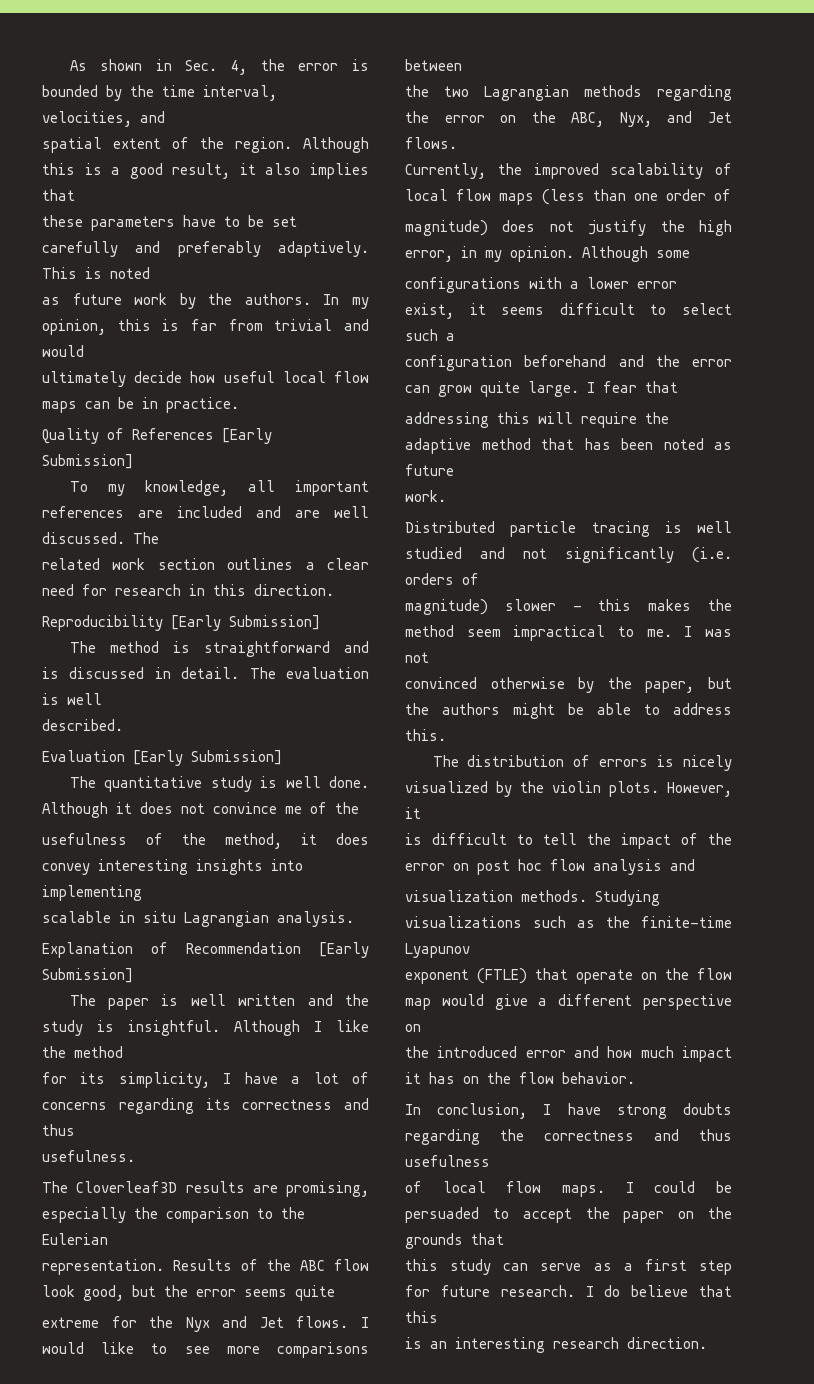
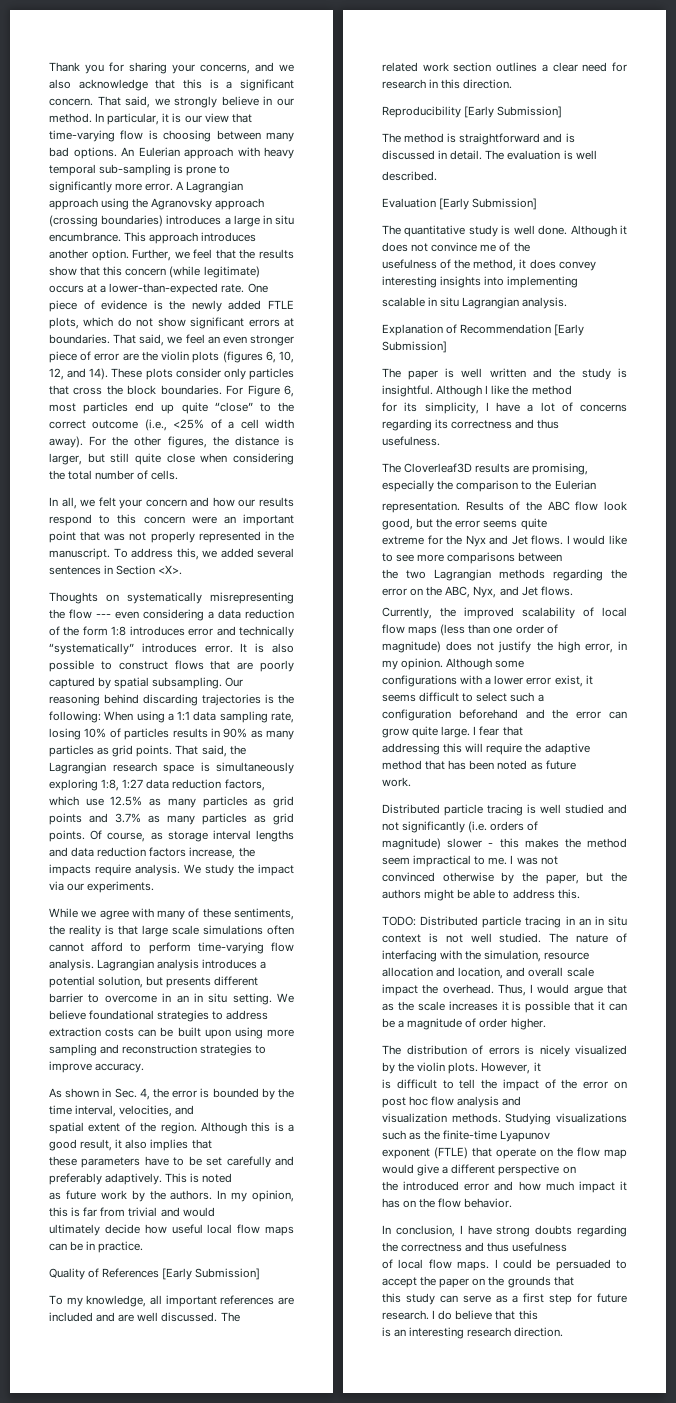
+ Thank you for sharing your concerns, and we also acknowledge that this is a significant concern. That said, we strongly believe in our method. In particular, it is our view that time-varying flow is choosing between many bad options. An Eulerian approach with heavy temporal sub-sampling is prone to significantly more error. A Lagrangian approach using the Agranovsky approach (crossing boundaries) introduces a large in situ encumbrance. This approach introduces another option. Further, we feel that the results show that this concern (while legitimate) occurs at a lower-than-expected rate. One piece of evidence is the newly added FTLE plots, which do not show significant errors at boundaries. That said, we feel an even stronger piece of error are the violin plots (figures 6, 10, 12, and 14). These plots consider only particles that cross the block boundaries. For Figure 6, most particles end up quite “close” to the correct outcome (i.e., <25% of a cell width away). For the other figures, the distance is larger, but still quite close when considering the total number of cells.
+ In all, we felt your concern and how our results respond to this concern were an important point that was not properly represented in the manuscript. To address this, we added several sentences in Section <X>.
+ Thoughts on systematically misrepresenting the flow --- even considering a data reduction of the form 1:8 introduces error and technically “systematically” introduces error. It is also possible to construct flows that are poorly captured by spatial subsampling. Our reasoning behind discarding trajectories is the following: When using a 1:1 data sampling rate, losing 10% of particles results in 90% as many particles as grid points. That said, the Lagrangian research space is simultaneously exploring 1:8, 1:27 data reduction factors, which use 12.5% as many particles as grid points and 3.7% as many particles as grid points. Of course, as storage interval lengths and data reduction factors increase, the impacts require analysis. We study the impact via our experiments.
+ While we agree with many of these sentiments, the reality is that large scale simulations often cannot afford to perform time-varying flow analysis. Lagrangian analysis introduces a potential solution, but presents different barrier to overcome in an in situ setting. We believe foundational strategies to address extraction costs can be built upon using more sampling and reconstruction strategies to improve accuracy.
+ TODO: Distributed particle tracing in an in situ context is not well studied. The nature of interfacing with the simulation, resource allocation and location, and overall scale impact the overhead. Thus, I would argue that as the scale increases it is possible that it can be a magnitude of order higher.

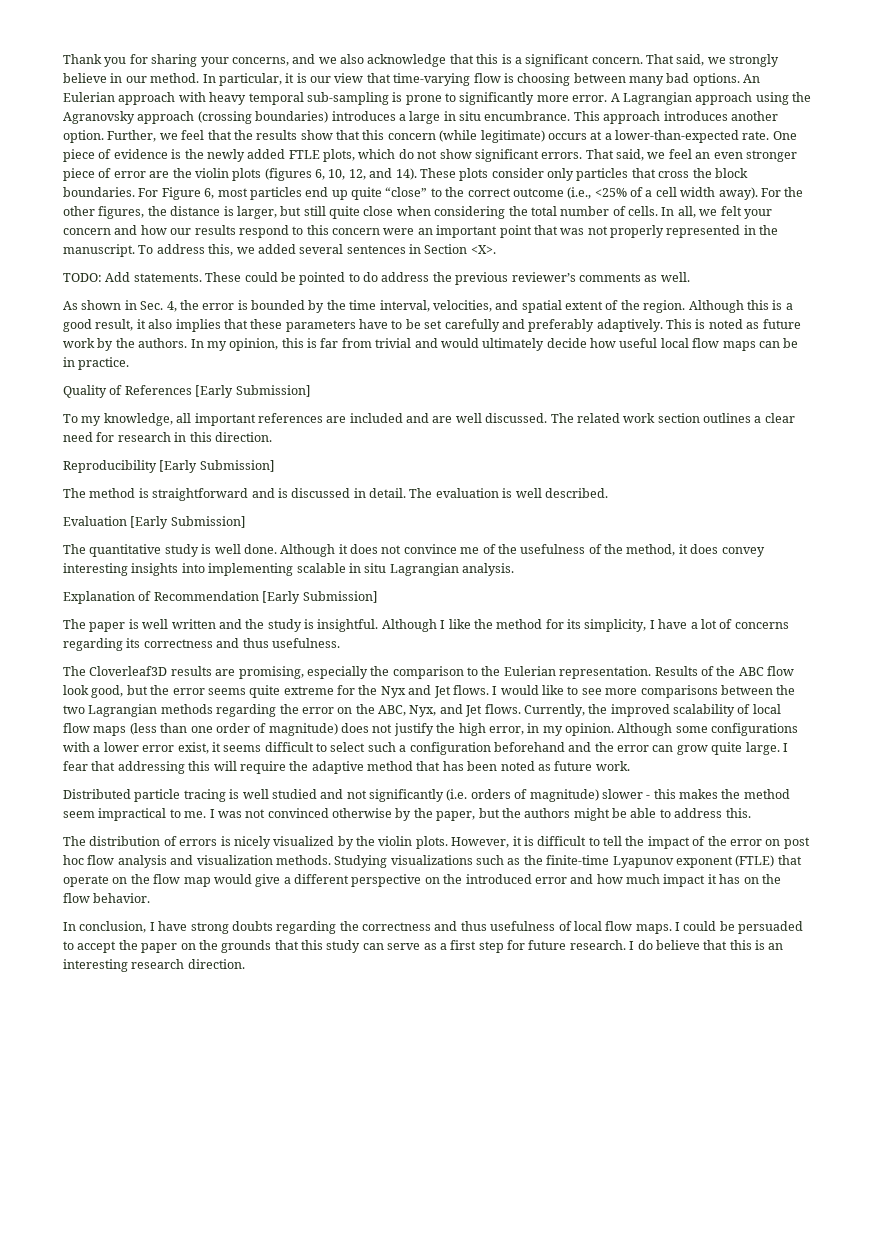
- One piece of evidence is the newly added FTLE plots, which do not show significant errors at boundaries.
+ One piece of evidence is the newly added FTLE plots, which do not show significant errors.
- For the other figures, the distance is larger, but still quite close when considering the total number of cells.
- In all, we felt your concern and how our results respond to this concern were an important point that was not properly represented in the manuscript.
+ For the other figures, the distance is larger, but still quite close when considering the total number of cells. In all, we felt your concern and how our results respond to this concern were an important point that was not properly represented in the manuscript.
- Thoughts on systematically misrepresenting the flow --- even considering a data reduction of the form 1:8 introduces error and technically “systematically” introduces error. It is also possible to construct flows that are poorly captured by spatial subsampling. Our reasoning behind discarding trajectories is the following: When using a 1:1 data sampling rate, losing 10% of particles results in 90% as many particles as grid points. That said, the Lagrangian research space is simultaneously exploring 1:8, 1:27 data reduction factors, which use 12.5% as many particles as grid points and 3.7% as many particles as grid points. Of course, as storage interval lengths and data reduction factors increase, the impacts require analysis. We study the impact via our experiments.
- While we agree with many of these sentiments, the reality is that large scale simulations often cannot afford to perform time-varying flow analysis. Lagrangian analysis introduces a potential solution, but presents different barrier to overcome in an in situ setting. We believe foundational strategies to address extraction costs can be built upon using more sampling and reconstruction strategies to improve accuracy.
+ TODO: Add statements. These could be pointed to do address the previous reviewer’s comments as well.
- As shown in Sec. 4, the error is bounded by the time interval, velocities, and
- spatial extent of the region.
+ As shown in Sec. 4, the error is bounded by the time interval, velocities, and spatial extent of the region.
- Although this is a good result, it also implies that
- these parameters have to be set carefully and preferably adaptively.
+ Although this is a good result, it also implies that these parameters have to be set carefully and preferably adaptively.
- This is noted
- as future work by the authors.
+ This is noted as future work by the authors.
- In my opinion, this is far from trivial and would
- ultimately decide how useful local flow maps can be in practice.
+ In my opinion, this is far from trivial and would ultimately decide how useful local flow maps can be in practice.
- To my knowledge, all important references are included and are well discussed. The
- related work section outlines a clear need for research in this direction.
+ To my knowledge, all important references are included and are well discussed. The related work section outlines a clear need for research in this direction.
- The evaluation is well
- described.
+ The evaluation is well described.
- Although it does not convince me of the
- usefulness of the method, it does convey interesting insights into implementing
- scalable in situ Lagrangian analysis.
+ Although it does not convince me of the usefulness of the method, it does convey interesting insights into implementing scalable in situ Lagrangian analysis.
- Although I like the method
- for its simplicity, I have a lot of concerns regarding its correctness and thus
- usefulness.
+ Although I like the method for its simplicity, I have a lot of concerns regarding its correctness and thus usefulness.
- The Cloverleaf3D results are promising, especially the comparison to the Eulerian
- representation.
+ The Cloverleaf3D results are promising, especially the comparison to the Eulerian representation.
- Results of the ABC flow look good, but the error seems quite
- extreme for the Nyx and Jet flows.
+ Results of the ABC flow look good, but the error seems quite extreme for the Nyx and Jet flows.
- I would like to see more comparisons between
- the two Lagrangian methods regarding the error on the ABC, Nyx, and Jet flows.
- Currently, the improved scalability of local flow maps (less than one order of
- magnitude) does not justify the high error, in my opinion.
+ I would like to see more comparisons between the two Lagrangian methods regarding the error on the ABC, Nyx, and Jet flows. Currently, the improved scalability of local flow maps (less than one order of magnitude) does not justify the high error, in my opinion.
- Although some
- configurations with a lower error exist, it seems difficult to select such a
- configuration beforehand and the error can grow quite large.
+ Although some configurations with a lower error exist, it seems difficult to select such a configuration beforehand and the error can grow quite large.
- I fear that
- addressing this will require the adaptive method that has been noted as future
- work.
+ I fear that addressing this will require the adaptive method that has been noted as future work.
- Distributed particle tracing is well studied and not significantly (i.e. orders of
- magnitude) slower - this makes the method seem impractical to me.
+ Distributed particle tracing is well studied and not significantly (i.e. orders of magnitude) slower - this makes the method seem impractical to me.
- I was not
- convinced otherwise by the paper, but the authors might be able to address this.
+ I was not convinced otherwise by the paper, but the authors might be able to address this.
- TODO: Distributed particle tracing in an in situ context is not well studied. The nature of interfacing with the simulation, resource allocation and location, and overall scale impact the overhead. Thus, I would argue that as the scale increases it is possible that it can be a magnitude of order higher.
- However, it
- is difficult to tell the impact of the error on post hoc flow analysis and
- visualization methods.
+ However, it is difficult to tell the impact of the error on post hoc flow analysis and visualization methods.
- Studying visualizations such as the finite-time Lyapunov
- exponent (FTLE) that operate on the flow map would give a different perspective on
- the introduced error and how much impact it has on the flow behavior.
+ Studying visualizations such as the finite-time Lyapunov exponent (FTLE) that operate on the flow map would give a different perspective on the introduced error and how much impact it has on the flow behavior.
- In conclusion, I have strong doubts regarding the correctness and thus usefulness
- of local flow maps.
+ In conclusion, I have strong doubts regarding the correctness and thus usefulness of local flow maps.
- I could be persuaded to accept the paper on the grounds that
- this study can serve as a first step for future research.
+ I could be persuaded to accept the paper on the grounds that this study can serve as a first step for future research.
- I do believe that this
- is an interesting research direction.
+ I do believe that this is an interesting research direction.

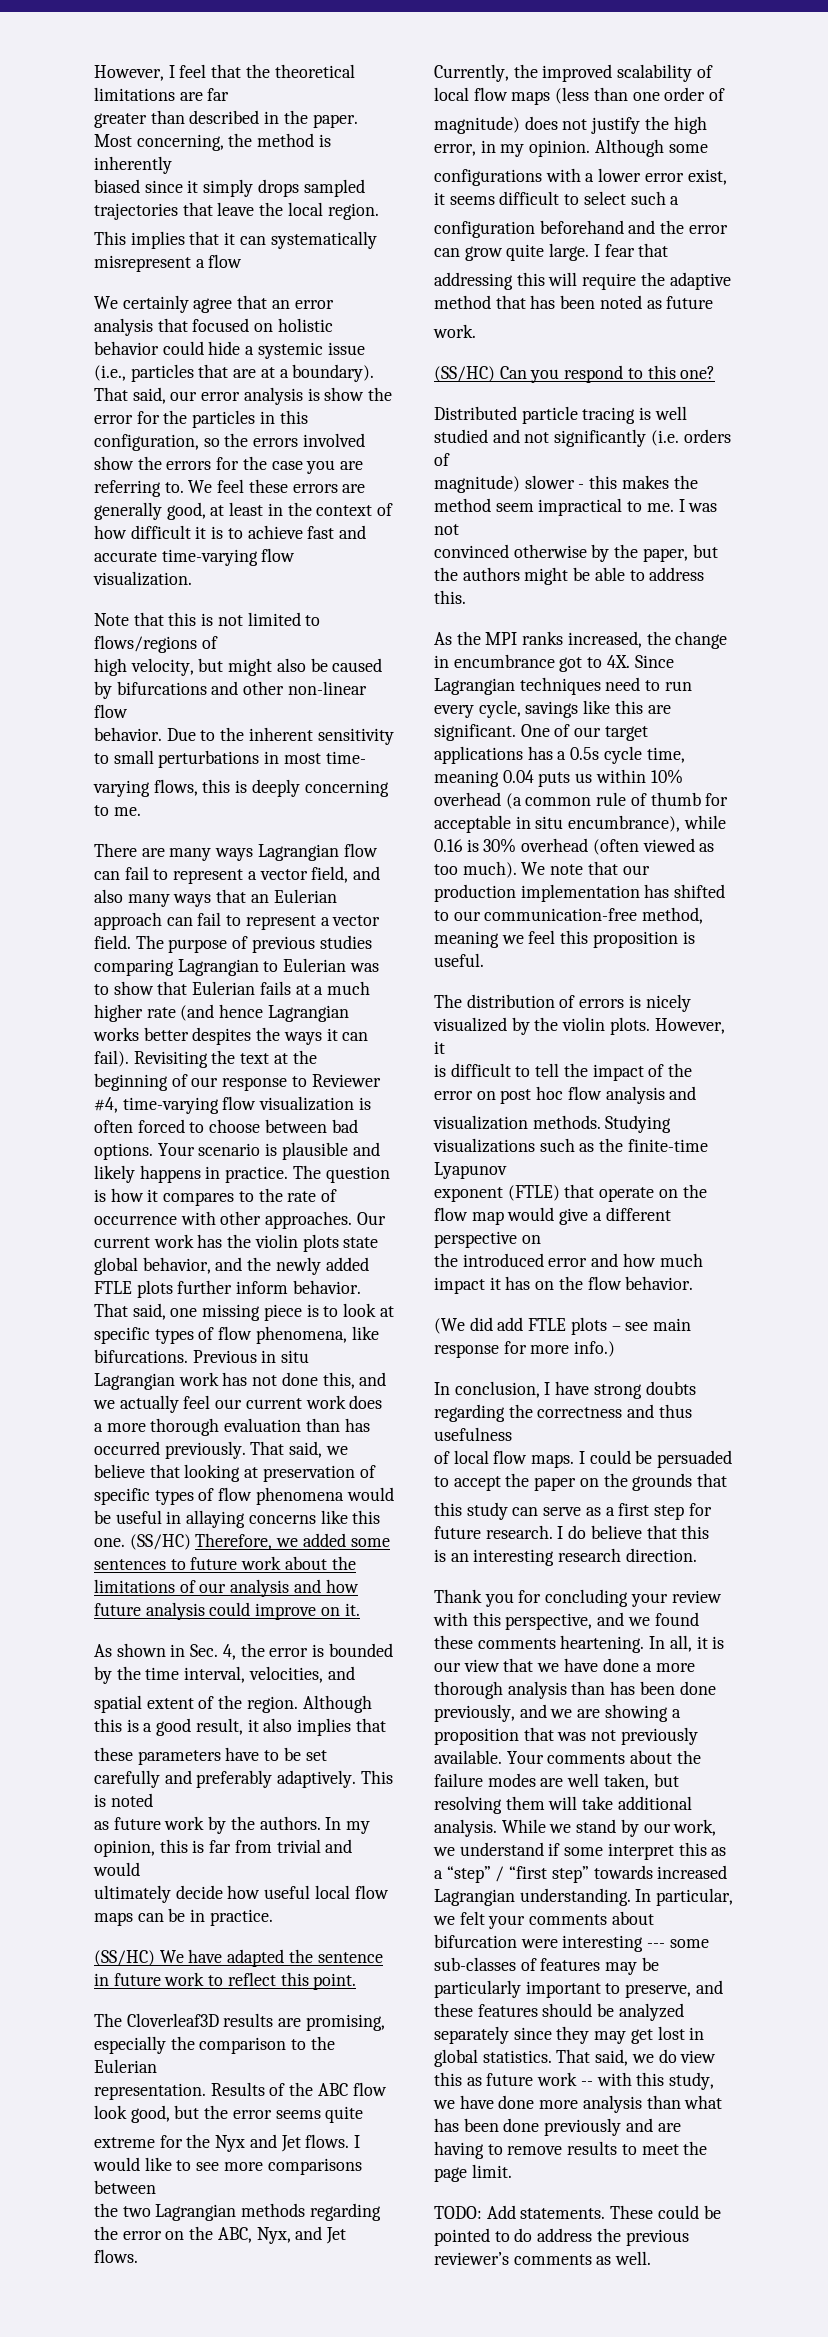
- Thank you for sharing your concerns, and we also acknowledge that this is a significant concern. That said, we strongly believe in our method. In particular, it is our view that time-varying flow is choosing between many bad options. An Eulerian approach with heavy temporal sub-sampling is prone to significantly more error. A Lagrangian approach using the Agranovsky approach (crossing boundaries) introduces a large in situ encumbrance. This approach introduces another option. Further, we feel that the results show that this concern (while legitimate) occurs at a lower-than-expected rate. One piece of evidence is the newly added FTLE plots, which do not show significant errors. That said, we feel an even stronger piece of error are the violin plots (figures 6, 10, 12, and 14). These plots consider only particles that cross the block boundaries. For Figure 6, most particles end up quite “close” to the correct outcome (i.e., <25% of a cell width away). For the other figures, the distance is larger, but still quite close when considering the total number of cells. In all, we felt your concern and how our results respond to this concern were an important point that was not properly represented in the manuscript. To address this, we added several sentences in Section <X>.
+ However, I feel that the theoretical limitations are far
+ greater than described in the paper. Most concerning, the method is inherently
+ biased since it simply drops sampled trajectories that leave the local region.
+ This implies that it can systematically misrepresent a flow
+ We certainly agree that an error analysis that focused on holistic behavior could hide a systemic issue (i.e., particles that are at a boundary). That said, our error analysis is show the error for the particles in this configuration, so the errors involved show the errors for the case you are referring to. We feel these errors are generally good, at least in the context of how difficult it is to achieve fast and accurate time-varying flow visualization.
+ Note that this is not limited to flows/regions of
+ high velocity, but might also be caused by bifurcations and other non-linear flow
+ behavior. Due to the inherent sensitivity to small perturbations in most time-
+ varying flows, this is deeply concerning to me.
+ There are many ways Lagrangian flow can fail to represent a vector field, and also many ways that an Eulerian approach can fail to represent a vector field. The purpose of previous studies comparing Lagrangian to Eulerian was to show that Eulerian fails at a much higher rate (and hence Lagrangian works better despites the ways it can fail). Revisiting the text at the beginning of our response to Reviewer #4, time-varying flow visualization is often forced to choose between bad options. Your scenario is plausible and likely happens in practice. The question is how it compares to the rate of occurrence with other approaches. Our current work has the violin plots state global behavior, and the newly added FTLE plots further inform behavior. That said, one missing piece is to look at specific types of flow phenomena, like bifurcations. Previous in situ Lagrangian work has not done this, and we actually feel our current work does a more thorough evaluation than has occurred previously. That said, we believe that looking at preservation of specific types of flow phenomena would be useful in allaying concerns like this one. (SS/HC) Therefore, we added some sentences to future work about the limitations of our analysis and how future analysis could improve on it.
+ As shown in Sec. 4, the error is bounded by the time interval, velocities, and
+ spatial extent of the region. Although this is a good result, it also implies that
+ these parameters have to be set carefully and preferably adaptively. This is noted
+ as future work by the authors. In my opinion, this is far from trivial and would
+ ultimately decide how useful local flow maps can be in practice.
+ (SS/HC) We have adapted the sentence in future work to reflect this point.
+ The Cloverleaf3D results are promising, especially the comparison to the Eulerian
+ representation. Results of the ABC flow look good, but the error seems quite
+ extreme for the Nyx and Jet flows. I would like to see more comparisons between
+ the two Lagrangian methods regarding the error on the ABC, Nyx, and Jet flows.
+ Currently, the improved scalability of local flow maps (less than one order of
+ magnitude) does not justify the high error, in my opinion. Although some
+ configurations with a lower error exist, it seems difficult to select such a
+ configuration beforehand and the error can grow quite large. I fear that
+ addressing this will require the adaptive method that has been noted as future
+ work.
+ (SS/HC) Can you respond to this one?
+ Distributed particle tracing is well studied and not significantly (i.e. orders of
+ magnitude) slower - this makes the method seem impractical to me. I was not
+ convinced otherwise by the paper, but the authors might be able to address this.
+ As the MPI ranks increased, the change in encumbrance got to 4X. Since Lagrangian techniques need to run every cycle, savings like this are significant. One of our target applications has a 0.5s cycle time, meaning 0.04 puts us within 10% overhead (a common rule of thumb for acceptable in situ encumbrance), while 0.16 is 30% overhead (often viewed as too much). We note that our production implementation has shifted to our communication-free method, meaning we feel this proposition is useful.
+ The distribution of errors is nicely visualized by the violin plots. However, it
+ is difficult to tell the impact of the error on post hoc flow analysis and
+ visualization methods. Studying visualizations such as the finite-time Lyapunov
+ exponent (FTLE) that operate on the flow map would give a different perspective on
+ the introduced error and how much impact it has on the flow behavior.
+ (We did add FTLE plots – see main response for more info.)
+ In conclusion, I have strong doubts regarding the correctness and thus usefulness
+ of local flow maps. I could be persuaded to accept the paper on the grounds that
+ this study can serve as a first step for future research. I do believe that this
+ is an interesting research direction.
+ Thank you for concluding your review with this perspective, and we found these comments heartening. In all, it is our view that we have done a more thorough analysis than has been done previously, and we are showing a proposition that was not previously available. Your comments about the failure modes are well taken, but resolving them will take additional analysis. While we stand by our work, we understand if some interpret this as a “step” / “first step” towards increased Lagrangian understanding. In particular, we felt your comments about bifurcation were interesting --- some sub-classes of features may be particularly important to preserve, and these features should be analyzed separately since they may get lost in global statistics. That said, we do view this as future work -- with this study, we have done more analysis than what has been done previously and are having to remove results to meet the page limit.
- As shown in Sec. 4, the error is bounded by the time interval, velocities, and spatial extent of the region. Although this is a good result, it also implies that these parameters have to be set carefully and preferably adaptively. This is noted as future work by the authors. In my opinion, this is far from trivial and would ultimately decide how useful local flow maps can be in practice.
- Quality of References [Early Submission]
- To my knowledge, all important references are included and are well discussed. The related work section outlines a clear need for research in this direction.
- Reproducibility [Early Submission]
- The method is straightforward and is discussed in detail. The evaluation is well described.
- Evaluation [Early Submission]
- The quantitative study is well done. Although it does not convince me of the usefulness of the method, it does convey interesting insights into implementing scalable in situ Lagrangian analysis.
- Explanation of Recommendation [Early Submission]
- The paper is well written and the study is insightful. Although I like the method for its simplicity, I have a lot of concerns regarding its correctness and thus usefulness.
- The Cloverleaf3D results are promising, especially the comparison to the Eulerian representation. Results of the ABC flow look good, but the error seems quite extreme for the Nyx and Jet flows. I would like to see more comparisons between the two Lagrangian methods regarding the error on the ABC, Nyx, and Jet flows. Currently, the improved scalability of local flow maps (less than one order of magnitude) does not justify the high error, in my opinion. Although some configurations with a lower error exist, it seems difficult to select such a configuration beforehand and the error can grow quite large. I fear that addressing this will require the adaptive method that has been noted as future work.
- Distributed particle tracing is well studied and not significantly (i.e. orders of magnitude) slower - this makes the method seem impractical to me. I was not convinced otherwise by the paper, but the authors might be able to address this.
- The distribution of errors is nicely visualized by the violin plots. However, it is difficult to tell the impact of the error on post hoc flow analysis and visualization methods. Studying visualizations such as the finite-time Lyapunov exponent (FTLE) that operate on the flow map would give a different perspective on the introduced error and how much impact it has on the flow behavior.
- In conclusion, I have strong doubts regarding the correctness and thus usefulness of local flow maps. I could be persuaded to accept the paper on the grounds that this study can serve as a first step for future research. I do believe that this is an interesting research direction.

